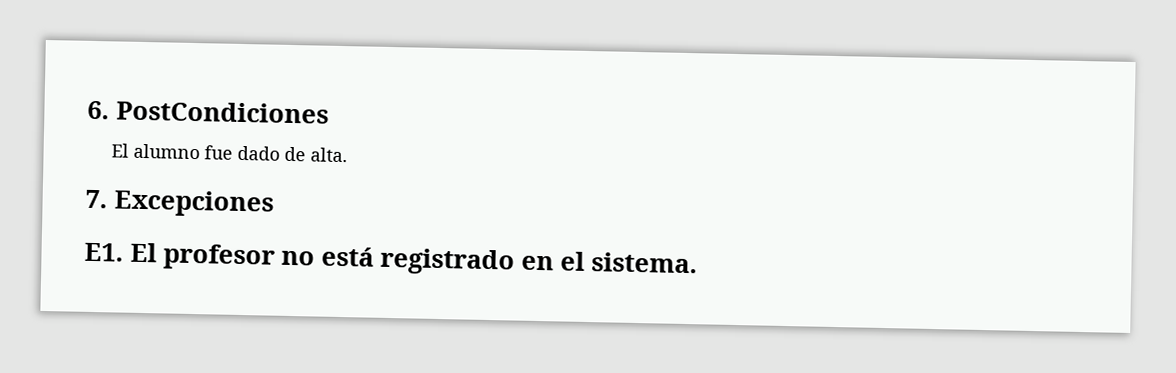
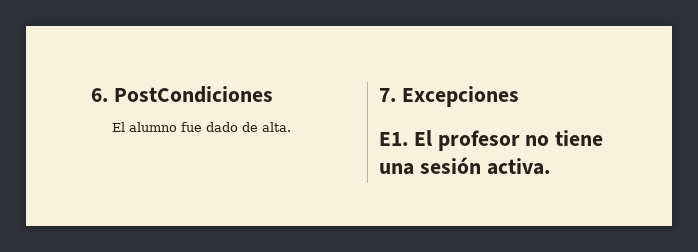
- E1. El profesor no está registrado en el sistema.
+ E1. El profesor no tiene una sesión activa.

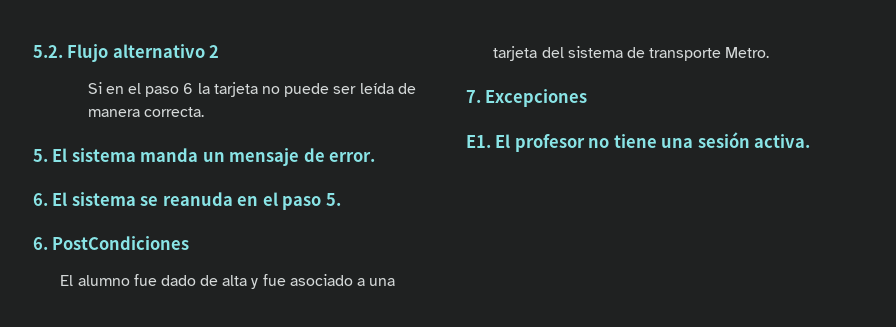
+ 5.2. Flujo alternativo 2
+ Si en el paso 6 la tarjeta no puede ser leída de manera correcta.
+ 5. El sistema manda un mensaje de error.
+ 6. El sistema se reanuda en el paso 5.
- El alumno fue dado de alta.
+ El alumno fue dado de alta y fue asociado a una tarjeta del sistema de transporte Metro.

